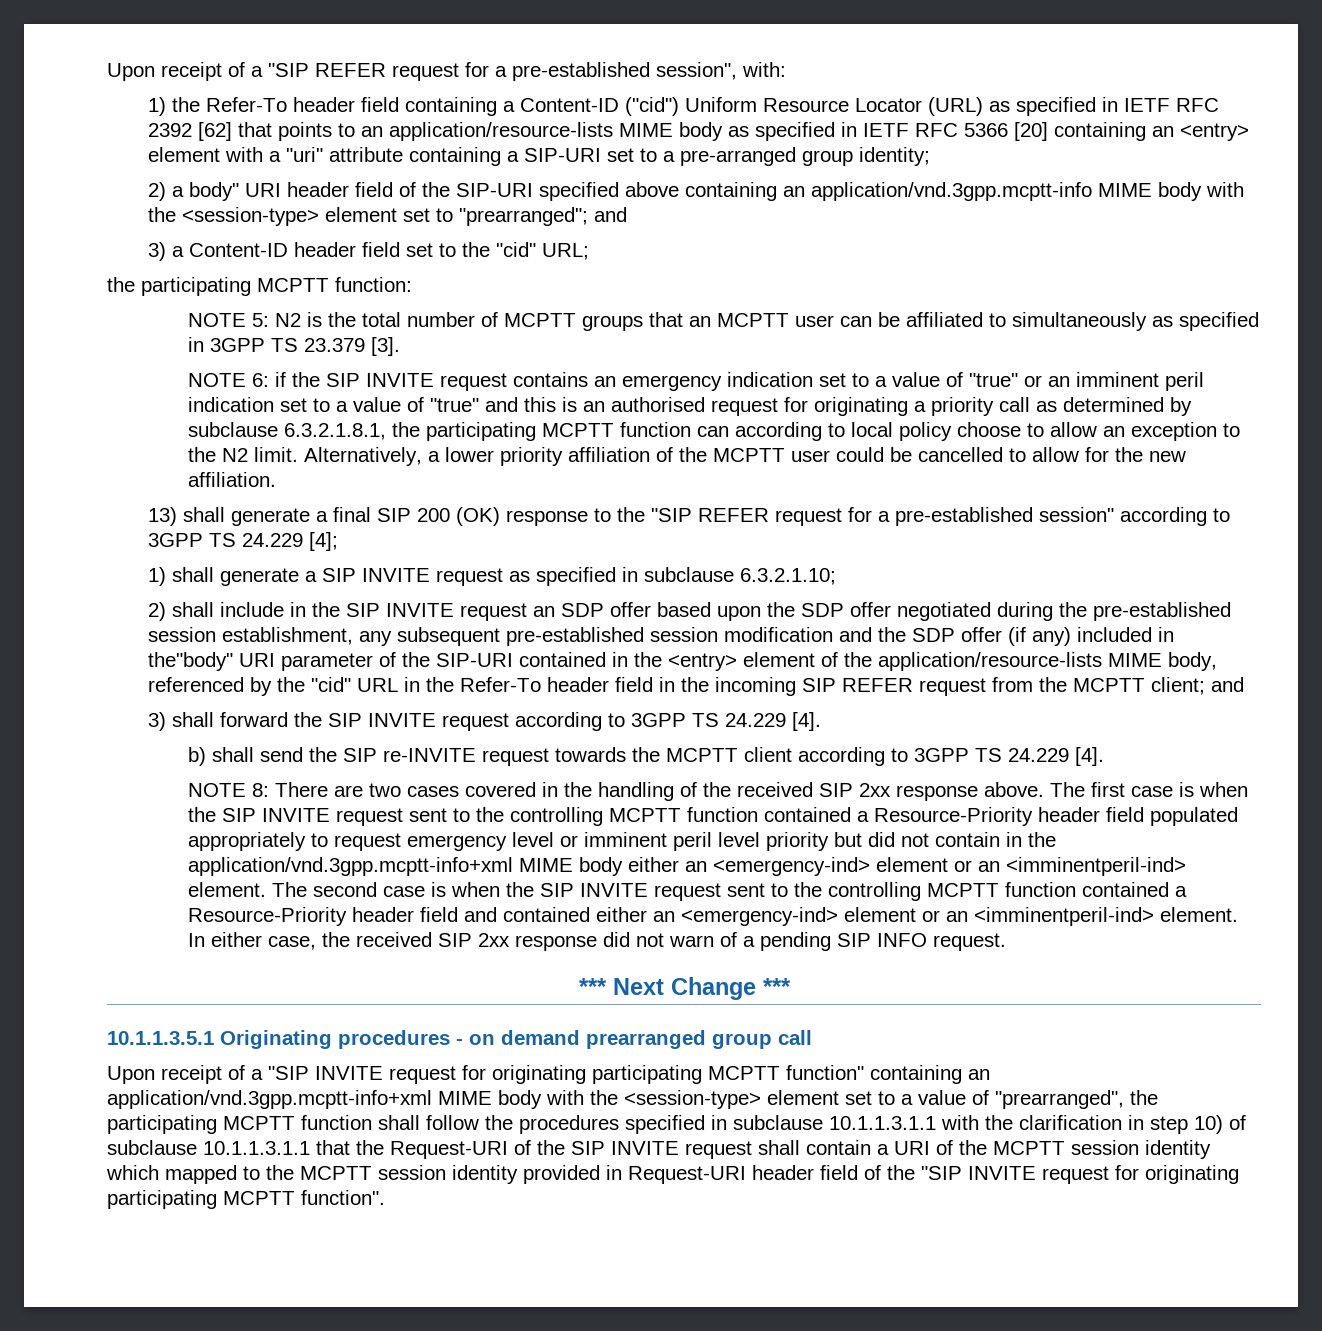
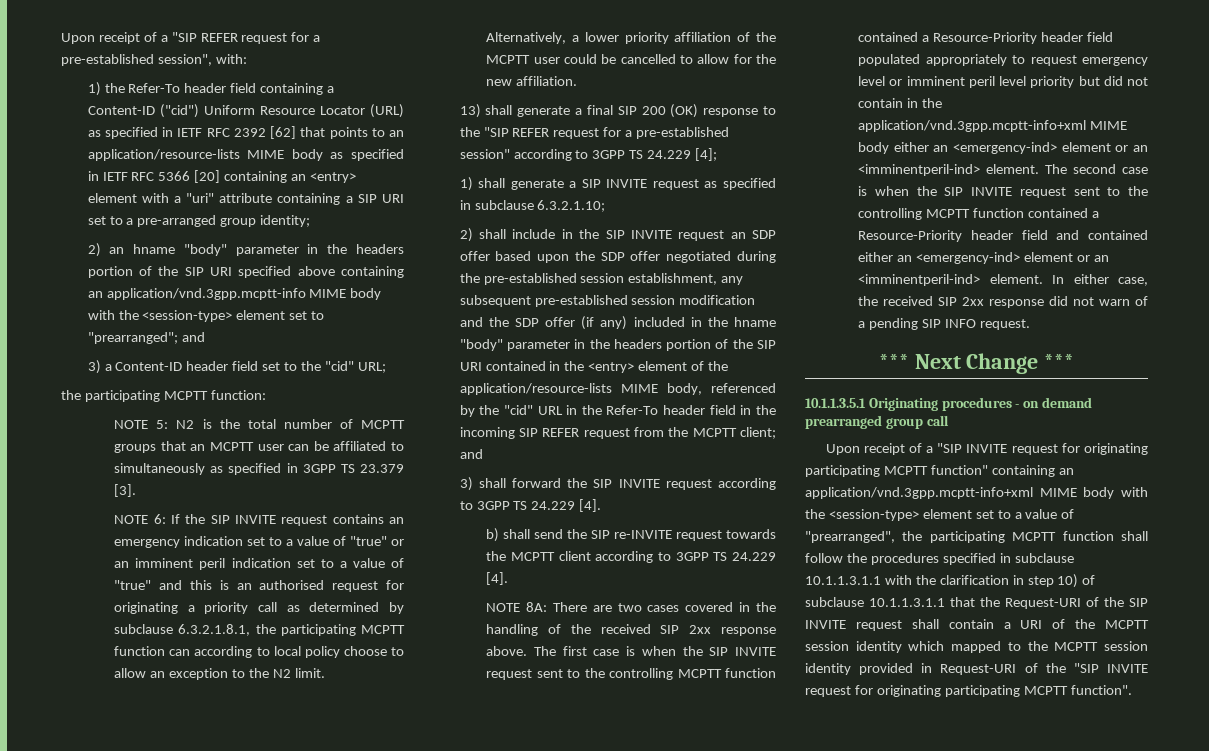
- 1) the Refer-To header field containing a Content-ID ("cid") Uniform Resource Locator (URL) as specified in IETF RFC 2392 [62] that points to an application/resource-lists MIME body as specified in IETF RFC 5366 [20] containing an <entry> element with a "uri" attribute containing a SIP-URI set to a pre-arranged group identity;
+ 1) the Refer-To header field containing a Content-ID ("cid") Uniform Resource Locator (URL) as specified in IETF RFC 2392 [62] that points to an application/resource-lists MIME body as specified in IETF RFC 5366 [20] containing an <entry> element with a "uri" attribute containing a SIP URI set to a pre-arranged group identity;
- 2) a body" URI header field of the SIP-URI specified above containing an application/vnd.3gpp.mcptt-info MIME body with the <session-type> element set to "prearranged"; and
+ 2) an hname "body" parameter in the headers portion of the SIP URI specified above containing an application/vnd.3gpp.mcptt-info MIME body with the <session-type> element set to "prearranged"; and
- if the SIP INVITE request contains an emergency indication set to a value of "true" or an imminent peril indication set to a value of "true" and this is an authorised request for originating a priority call as determined by subclause 6.3.2.1.8.1, the participating MCPTT function can according to local policy choose to allow an exception to the N2 limit.
+ If the SIP INVITE request contains an emergency indication set to a value of "true" or an imminent peril indication set to a value of "true" and this is an authorised request for originating a priority call as determined by subclause 6.3.2.1.8.1, the participating MCPTT function can according to local policy choose to allow an exception to the N2 limit.
- 2) shall include in the SIP INVITE request an SDP offer based upon the SDP offer negotiated during the pre-established session establishment, any subsequent pre-established session modification and the SDP offer (if any) included in the"body" URI parameter of the SIP-URI contained in the <entry> element of the application/resource-lists MIME body, referenced by the "cid" URL in the Refer-To header field in the incoming SIP REFER request from the MCPTT client;
+ 2) shall include in the SIP INVITE request an SDP offer based upon the SDP offer negotiated during the pre-established session establishment, any subsequent pre-established session modification and the SDP offer (if any) included in the hname "body" parameter in the headers portion of the SIP URI contained in the <entry> element of the application/resource-lists MIME body, referenced by the "cid" URL in the Refer-To header field in the incoming SIP REFER request from the MCPTT client;
- NOTE 8: There are two cases covered in the handling of the received SIP 2xx response above.
+ NOTE 8A: There are two cases covered in the handling of the received SIP 2xx response above.
- Upon receipt of a "SIP INVITE request for originating participating MCPTT function" containing an application/vnd.3gpp.mcptt-info+xml MIME body with the <session-type> element set to a value of "prearranged", the participating MCPTT function shall follow the procedures specified in subclause 10.1.1.3.1.1 with the clarification in step 10) of subclause 10.1.1.3.1.1 that the Request-URI of the SIP INVITE request shall contain a URI of the MCPTT session identity which mapped to the MCPTT session identity provided in Request-URI header field of the "SIP INVITE request for originating participating MCPTT function".
+ Upon receipt of a "SIP INVITE request for originating participating MCPTT function" containing an application/vnd.3gpp.mcptt-info+xml MIME body with the <session-type> element set to a value of "prearranged", the participating MCPTT function shall follow the procedures specified in subclause 10.1.1.3.1.1 with the clarification in step 10) of subclause 10.1.1.3.1.1 that the Request-URI of the SIP INVITE request shall contain a URI of the MCPTT session identity which mapped to the MCPTT session identity provided in Request-URI of the "SIP INVITE request for originating participating MCPTT function".

